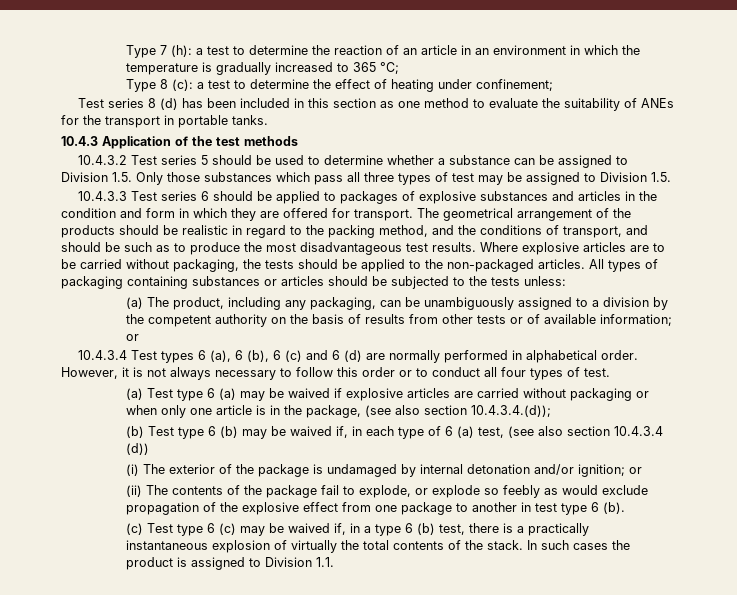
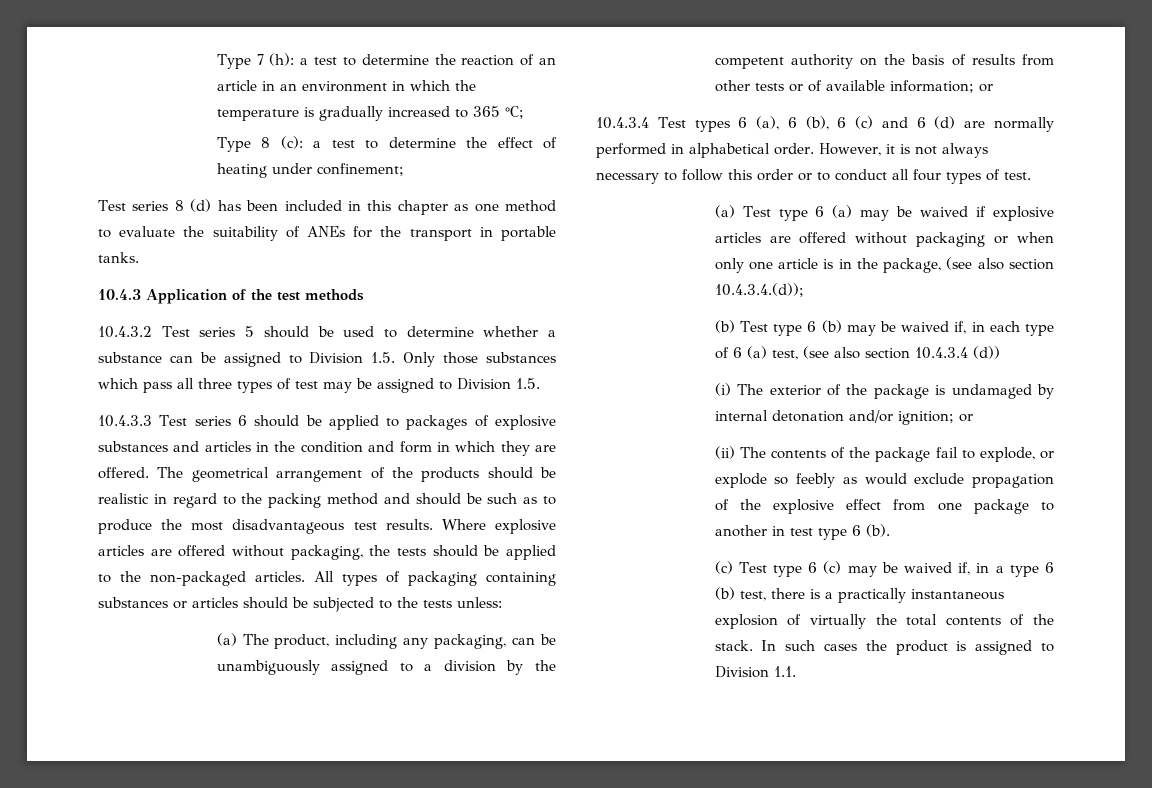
- Test series 8 (d) has been included in this section as one method to evaluate the suitability of ANEs for the transport in portable tanks.
+ Test series 8 (d) has been included in this chapter as one method to evaluate the suitability of ANEs for the transport in portable tanks.
- 10.4.3.3 Test series 6 should be applied to packages of explosive substances and articles in the condition and form in which they are offered for transport.
+ 10.4.3.3 Test series 6 should be applied to packages of explosive substances and articles in the condition and form in which they are offered.
- The geometrical arrangement of the products should be realistic in regard to the packing method, and the conditions of transport, and should be such as to produce the most disadvantageous test results.
+ The geometrical arrangement of the products should be realistic in regard to the packing method and should be such as to produce the most disadvantageous test results.
- Where explosive articles are to be carried without packaging, the tests should be applied to the non-packaged articles.
+ Where explosive articles are offered without packaging, the tests should be applied to the non-packaged articles.
- (a) Test type 6 (a) may be waived if explosive articles are carried without packaging or when only one article is in the package, (see also section 10.4.3.4.(d));
+ (a) Test type 6 (a) may be waived if explosive articles are offered without packaging or when only one article is in the package, (see also section 10.4.3.4.(d));

